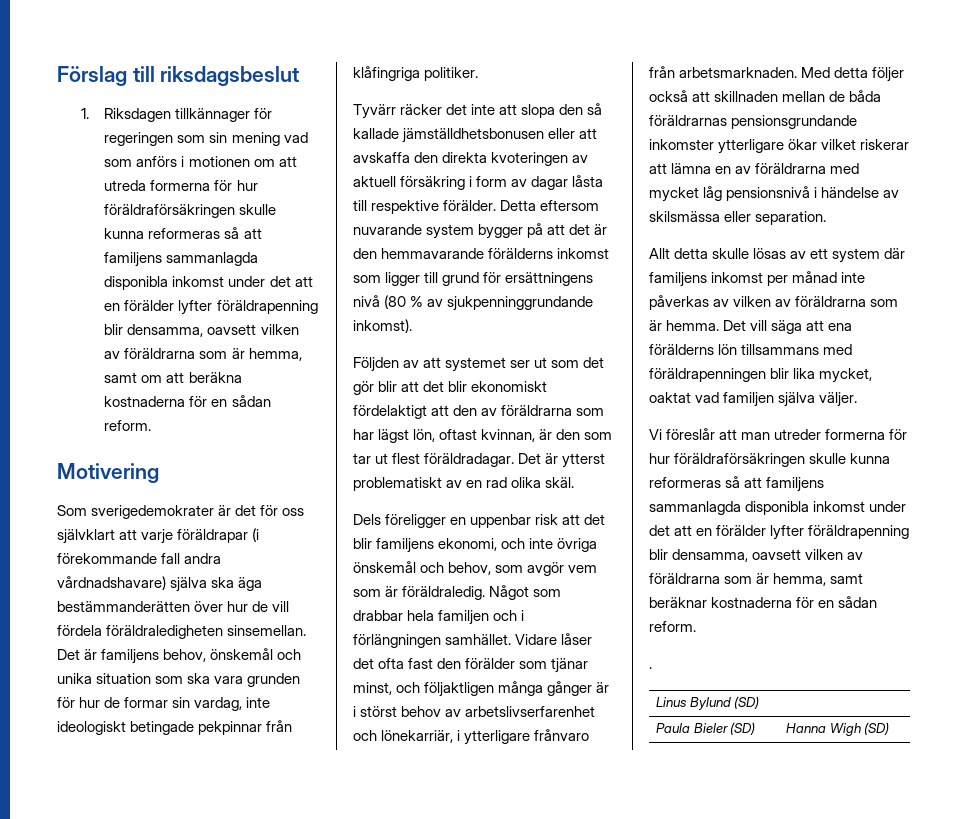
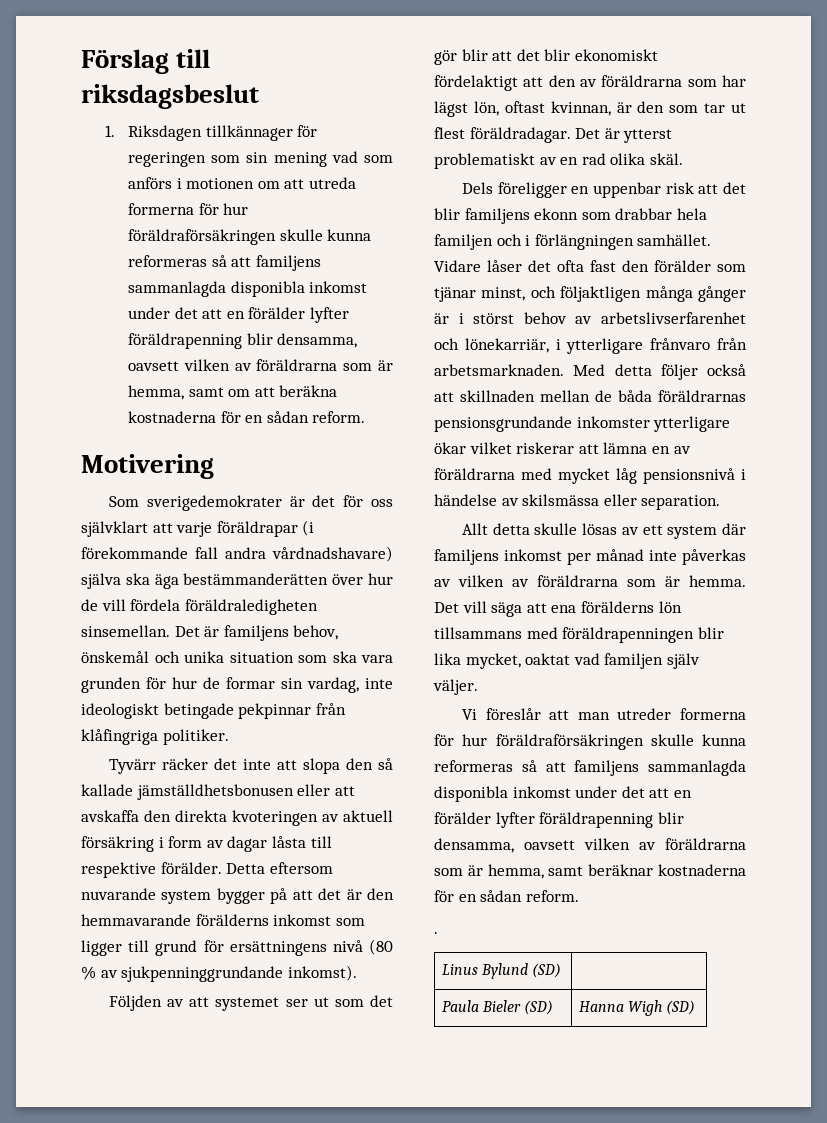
- Dels föreligger en uppenbar risk att det blir familjens ekonomi, och inte övriga önskemål och behov, som avgör vem som är föräldraledig. Något som drabbar hela familjen och i förlängningen samhället.
+ Dels föreligger en uppenbar risk att det blir familjens ekonn som drabbar hela familjen och i förlängningen samhället.
- Det vill säga att ena förälderns lön tillsammans med föräldrapenningen blir lika mycket, oaktat vad familjen själva väljer.
+ Det vill säga att ena förälderns lön tillsammans med föräldrapenningen blir lika mycket, oaktat vad familjen själv väljer.

